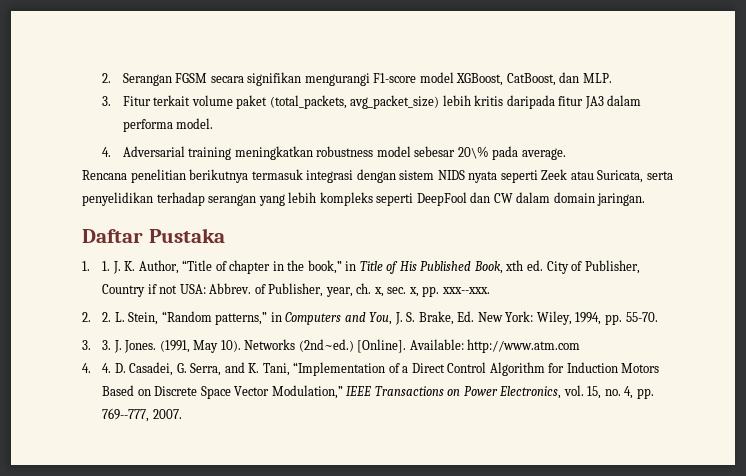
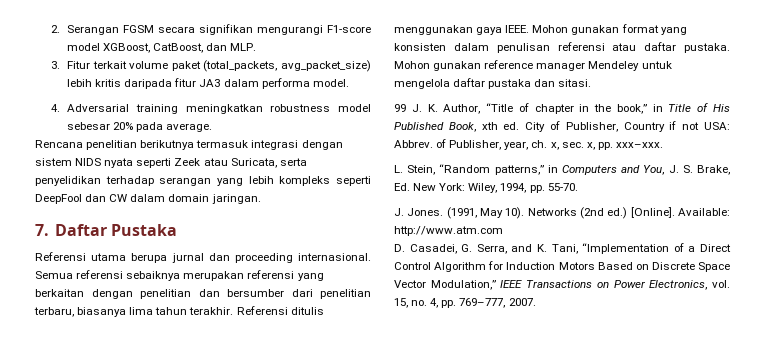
- 4. Adversarial training meningkatkan robustness model sebesar 20\% pada average.
+ 4. Adversarial training meningkatkan robustness model sebesar 20% pada average.
- Daftar Pustaka
+ 7. Daftar Pustaka
- 1. 1. J. K. Author, “Title of chapter in the book,” in Title of His Published Book, xth ed. City of Publisher, Country if not USA: Abbrev. of Publisher, year, ch. x, sec. x, pp. xxx--xxx.
- 2. 2. L. Stein, “Random patterns,” in Computers and You, J. S. Brake, Ed. New York: Wiley, 1994, pp. 55-70.
+ Referensi utama berupa jurnal dan proceeding internasional. Semua referensi sebaiknya merupakan referensi yang berkaitan dengan penelitian dan bersumber dari penelitian terbaru, biasanya lima tahun terakhir. Referensi ditulis menggunakan gaya IEEE. Mohon gunakan format yang konsisten dalam penulisan referensi atau daftar pustaka. Mohon gunakan reference manager Mendeley untuk mengelola daftar pustaka dan sitasi.
+ 99 J. K. Author, “Title of chapter in the book,” in Title of His Published Book, xth ed. City of Publisher, Country if not USA: Abbrev. of Publisher, year, ch. x, sec. x, pp. xxx–xxx.
+ L. Stein, “Random patterns,” in Computers and You, J. S. Brake, Ed. New York: Wiley, 1994, pp. 55-70.
- 3. 3. J. Jones.
+ J. Jones.
- Networks (2nd~ed.) [Online].
+ Networks (2nd ed.) [Online].
- 4. 4. D. Casadei, G. Serra, and K. Tani, “Implementation of a Direct Control Algorithm for Induction Motors Based on Discrete Space Vector Modulation,” IEEE Transactions on Power Electronics, vol. 15, no. 4, pp. 769--777, 2007.
+ D. Casadei, G. Serra, and K. Tani, “Implementation of a Direct Control Algorithm for Induction Motors Based on Discrete Space Vector Modulation,” IEEE Transactions on Power Electronics, vol. 15, no. 4, pp. 769–777, 2007.

